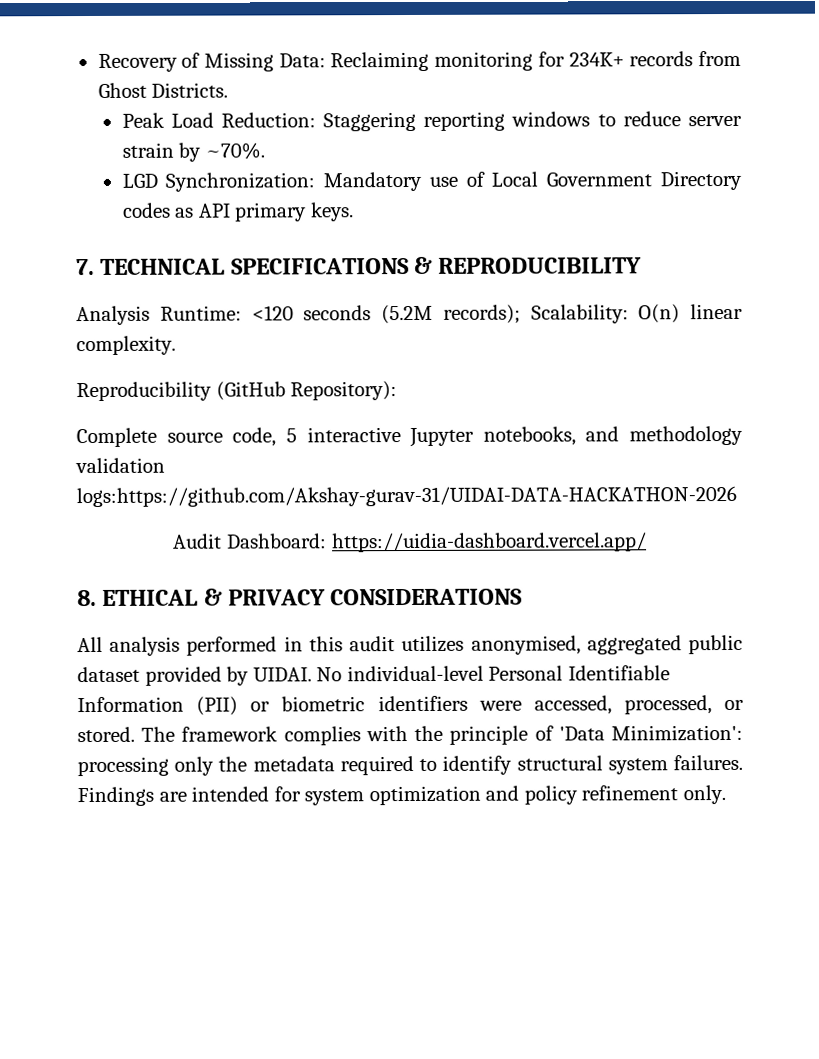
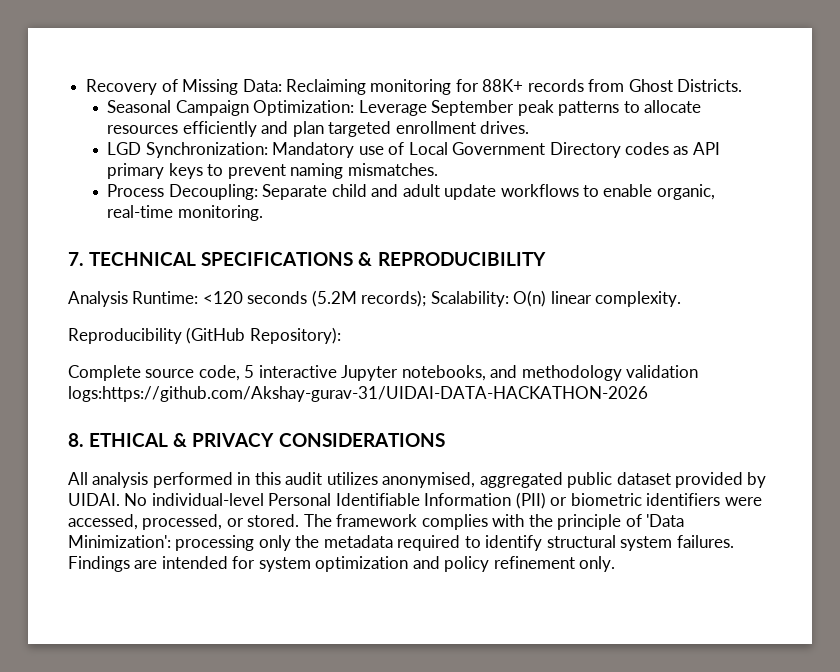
- Recovery of Missing Data: Reclaiming monitoring for 234K+ records from Ghost Districts.
+ Recovery of Missing Data: Reclaiming monitoring for 88K+ records from Ghost Districts.
- Peak Load Reduction: Staggering reporting windows to reduce server strain by ~70%.
+ Seasonal Campaign Optimization: Leverage September peak patterns to allocate resources efficiently and plan targeted enrollment drives.
- LGD Synchronization: Mandatory use of Local Government Directory codes as API primary keys.
+ LGD Synchronization: Mandatory use of Local Government Directory codes as API primary keys to prevent naming mismatches.
+ Process Decoupling: Separate child and adult update workflows to enable organic, real-time monitoring.
- Audit Dashboard: https://uidia-dashboard.vercel.app/

